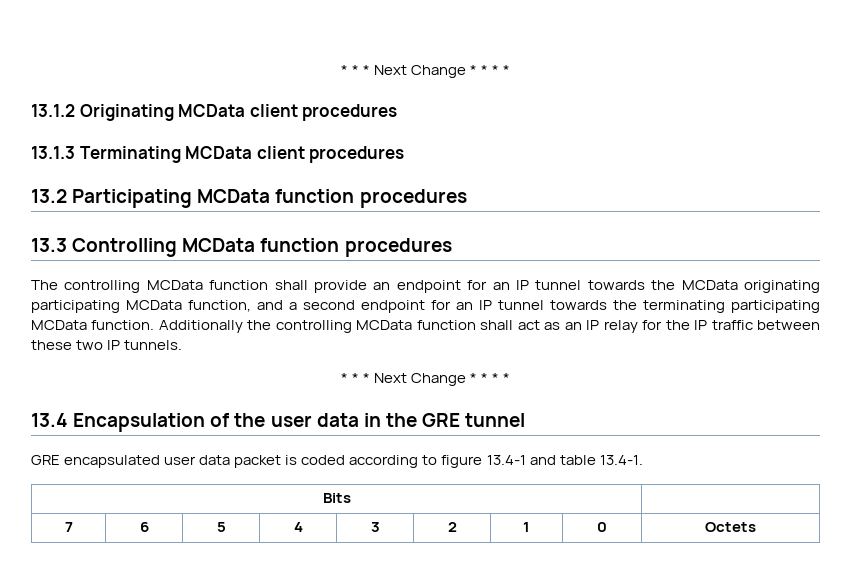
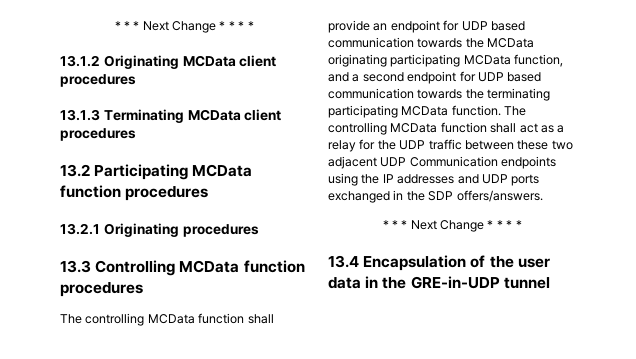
+ 13.2.1 Originating procedures
- The controlling MCData function shall provide an endpoint for an IP tunnel towards the MCData originating participating MCData function, and a second endpoint for an IP tunnel towards the terminating participating MCData function.
+ The controlling MCData function shall provide an endpoint for UDP based communication towards the MCData originating participating MCData function, and a second endpoint for UDP based communication towards the terminating participating MCData function.
- Additionally the controlling MCData function shall act as an IP relay for the IP traffic between these two IP tunnels.
+ The controlling MCData function shall act as a relay for the UDP traffic between these two adjacent UDP Communication endpoints using the IP addresses and UDP ports exchanged in the SDP offers/answers.
- 13.4 Encapsulation of the user data in the GRE tunnel
- GRE encapsulated user data packet is coded according to figure 13.4-1 and table 13.4-1.
- Bits |
- 7 | 6 | 5 | 4 | 3 | 2 | 1 | 0 | Octets
+ 13.4 Encapsulation of the user data in the GRE-in-UDP tunnel

